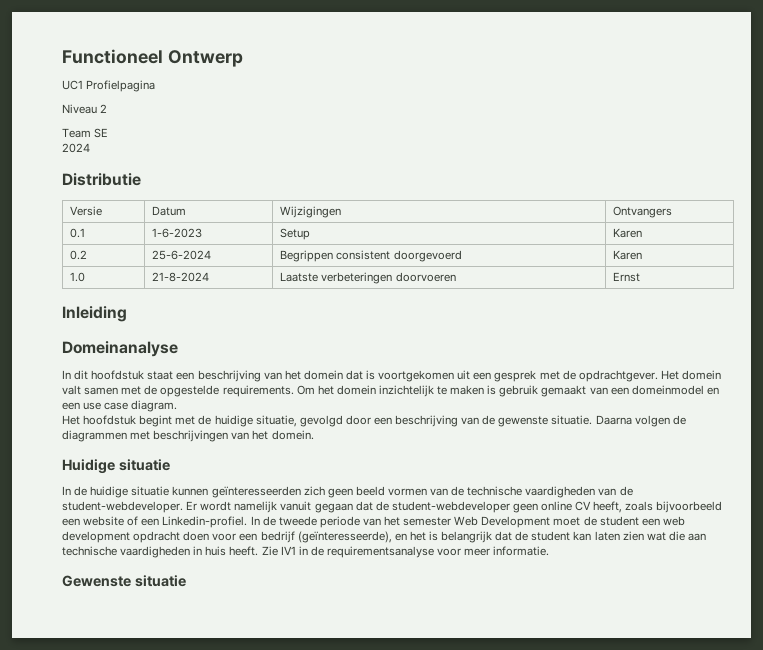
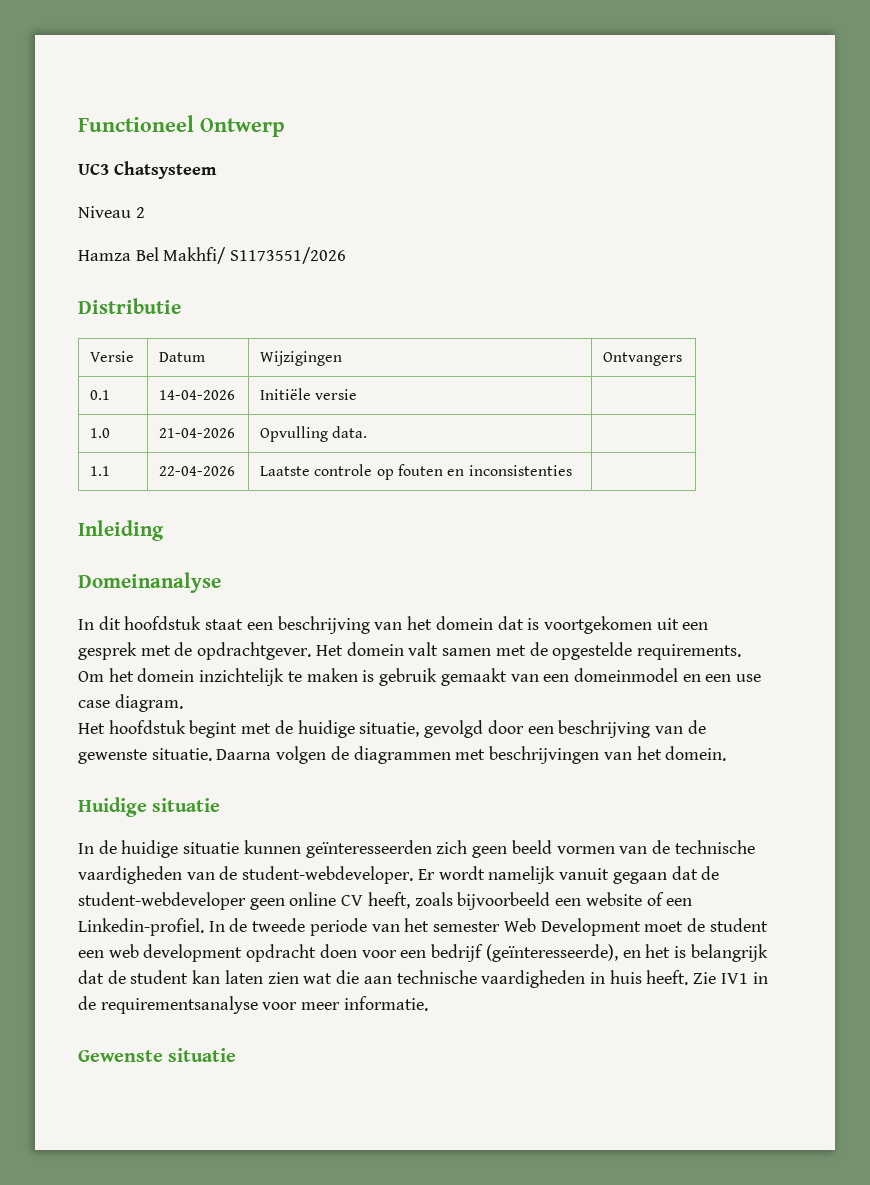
- UC1 Profielpagina
+ UC3 Chatsysteem
- Team SE
- 2024
+ Hamza Bel Makhfi/ S1173551/2026
- 0.1 | 1-6-2023 | Setup | Karen
- 0.2 | 25-6-2024 | Begrippen consistent doorgevoerd | Karen
- 1.0 | 21-8-2024 | Laatste verbeteringen doorvoeren | Ernst
+ 0.1 | 14-04-2026 | Initiële versie |
+ 1.0 | 21-04-2026 | Opvulling data. |
+ 1.1 | 22-04-2026 | Laatste controle op fouten en inconsistenties |

